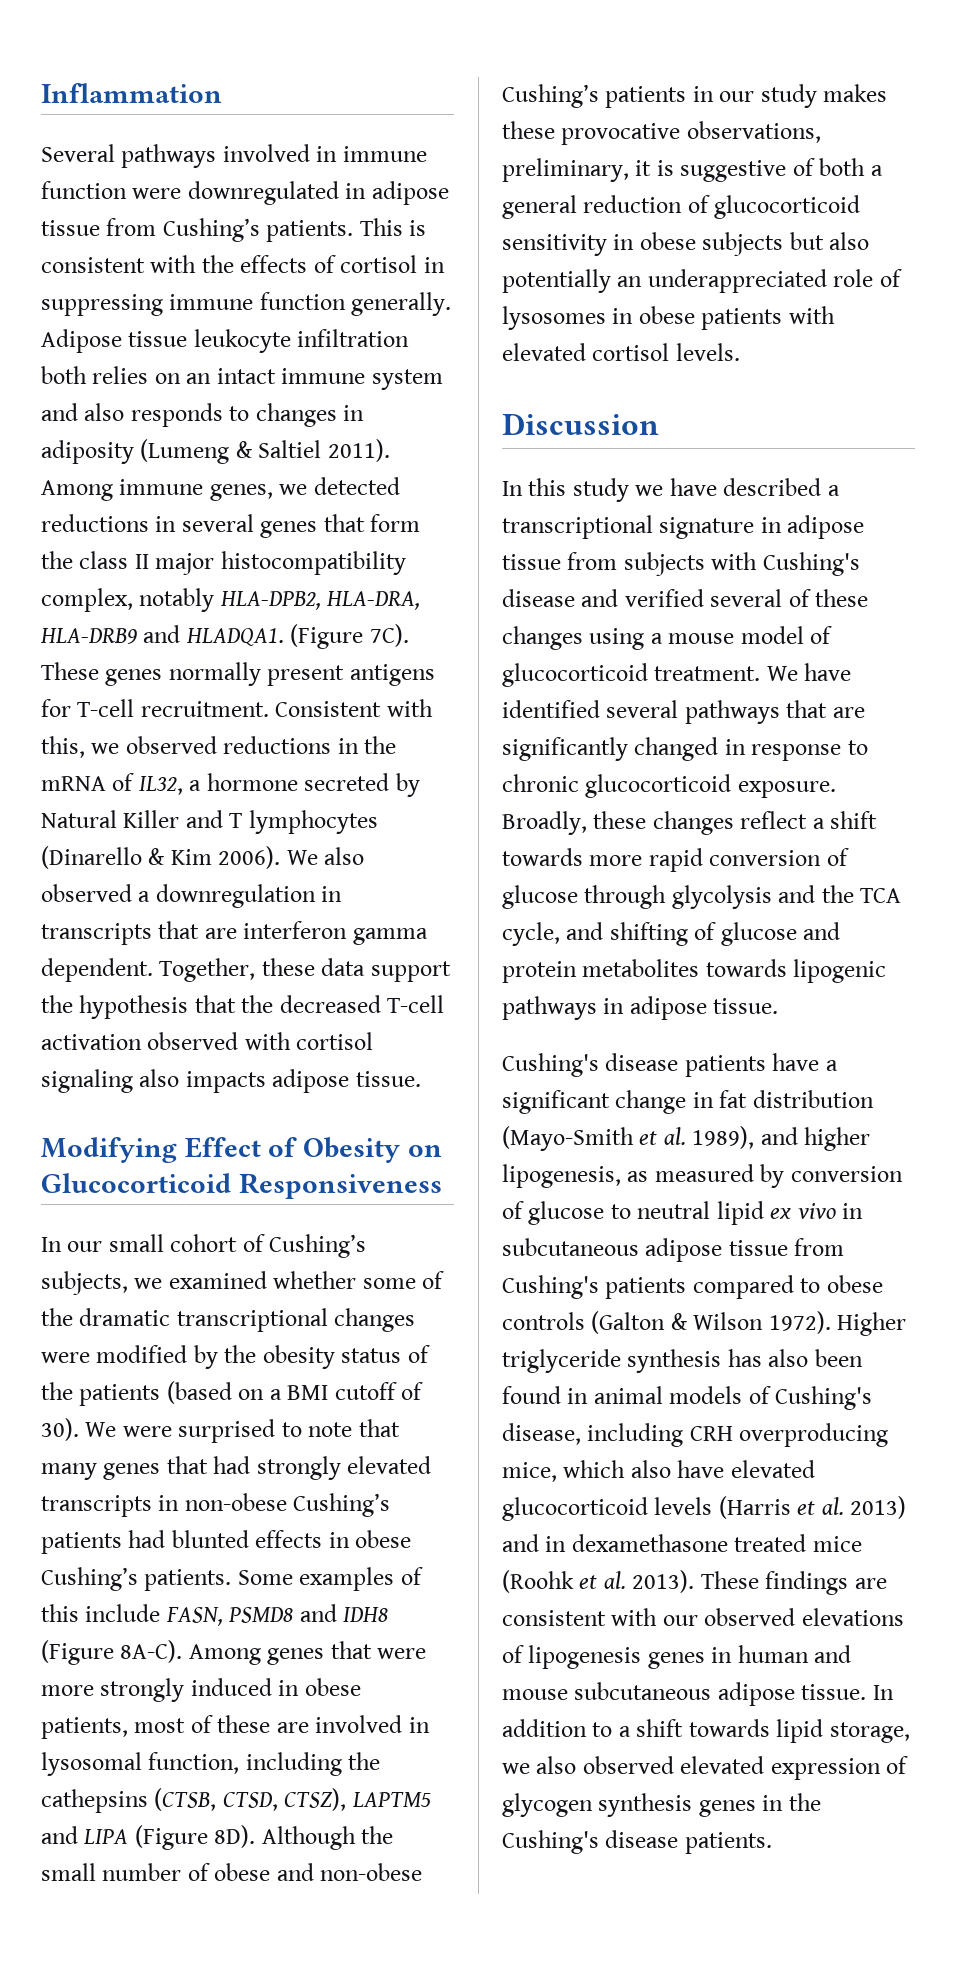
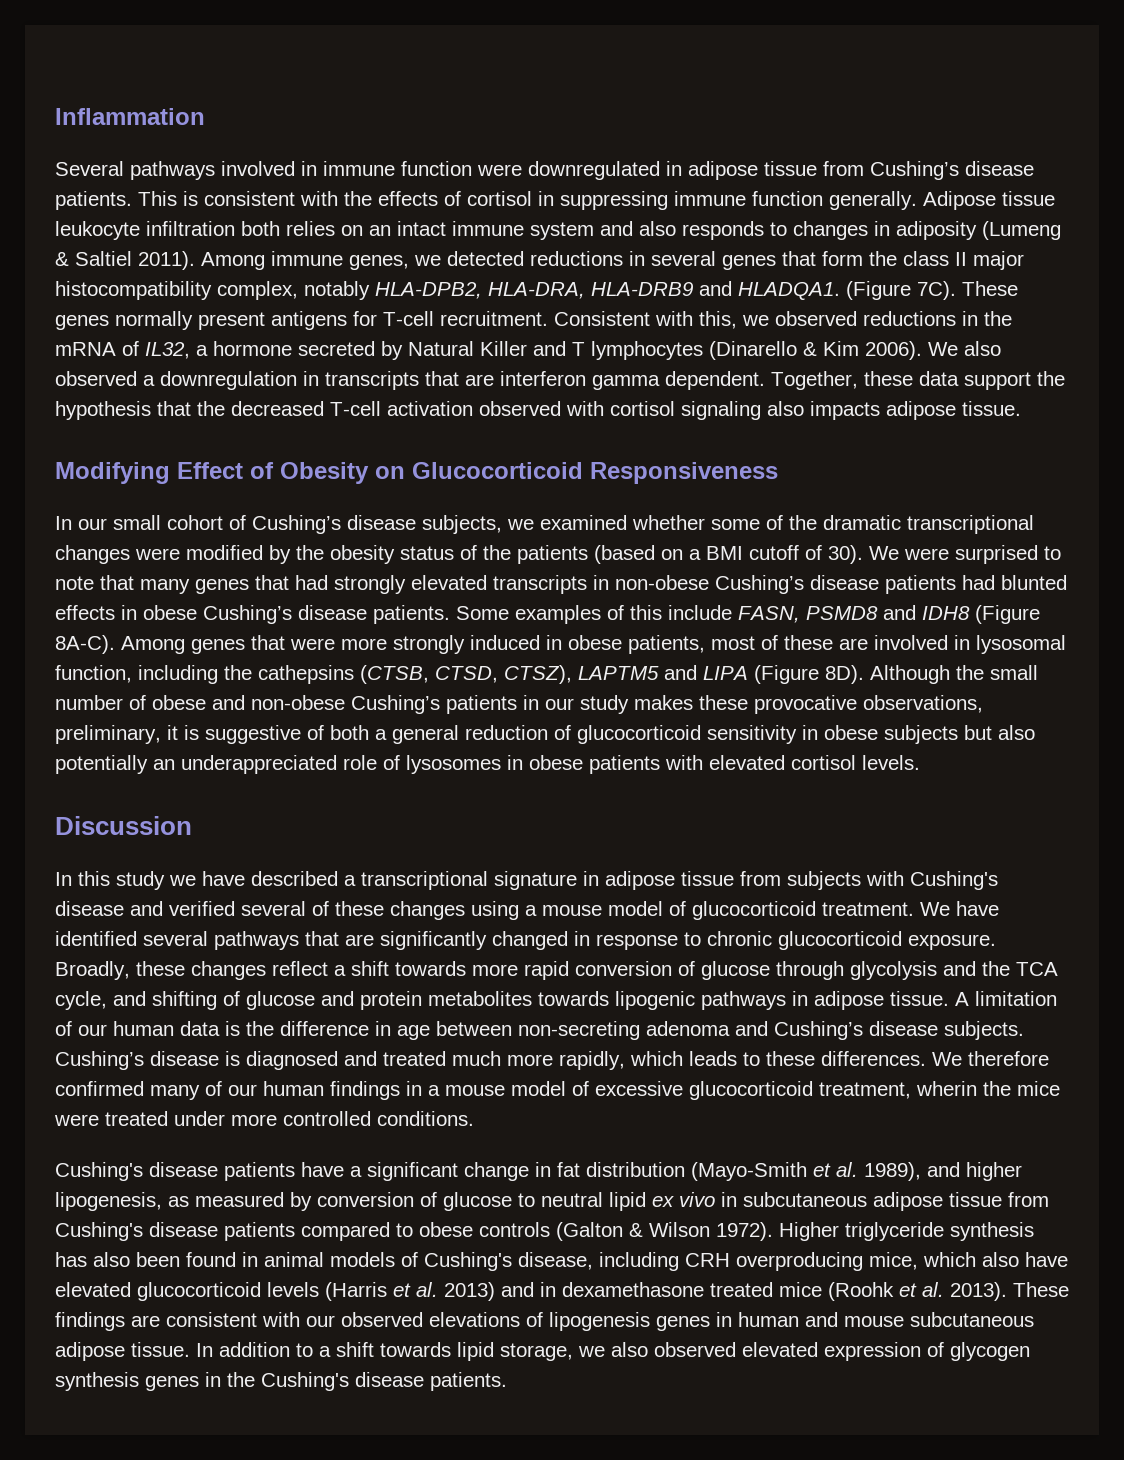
- Several pathways involved in immune function were downregulated in adipose tissue from Cushing’s patients.
+ Several pathways involved in immune function were downregulated in adipose tissue from Cushing’s disease patients.
- In our small cohort of Cushing’s subjects, we examined whether some of the dramatic transcriptional changes were modified by the obesity status of the patients (based on a BMI cutoff of 30).
+ In our small cohort of Cushing’s disease subjects, we examined whether some of the dramatic transcriptional changes were modified by the obesity status of the patients (based on a BMI cutoff of 30).
- We were surprised to note that many genes that had strongly elevated transcripts in non-obese Cushing’s patients had blunted effects in obese Cushing’s patients.
+ We were surprised to note that many genes that had strongly elevated transcripts in non-obese Cushing’s disease patients had blunted effects in obese Cushing’s disease patients.
+ A limitation of our human data is the difference in age between non-secreting adenoma and Cushing’s disease subjects. Cushing’s disease is diagnosed and treated much more rapidly, which leads to these differences. We therefore confirmed many of our human findings in a mouse model of excessive glucocorticoid treatment, wherin the mice were treated under more controlled conditions.
- Cushing's disease patients have a significant change in fat distribution (Mayo-Smith et al. 1989), and higher lipogenesis, as measured by conversion of glucose to neutral lipid ex vivo in subcutaneous adipose tissue from Cushing's patients compared to obese controls (Galton & Wilson 1972).
+ Cushing's disease patients have a significant change in fat distribution (Mayo-Smith et al. 1989), and higher lipogenesis, as measured by conversion of glucose to neutral lipid ex vivo in subcutaneous adipose tissue from Cushing's disease patients compared to obese controls (Galton & Wilson 1972).

